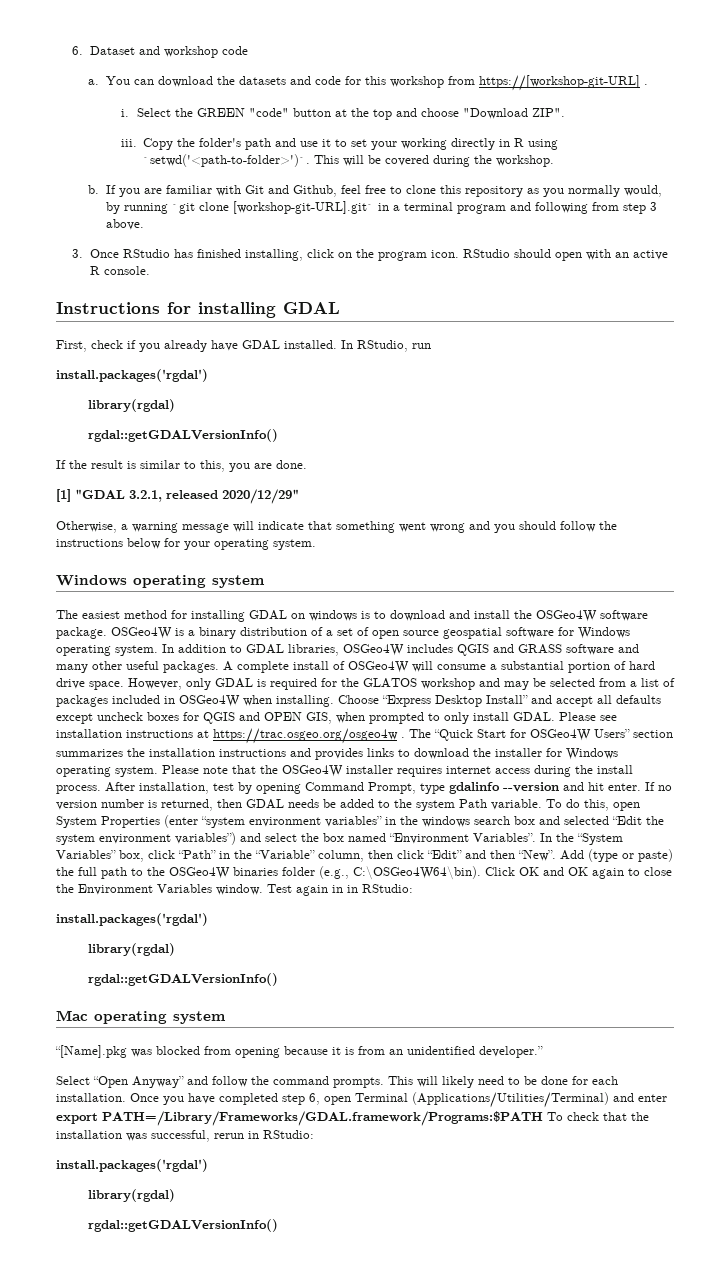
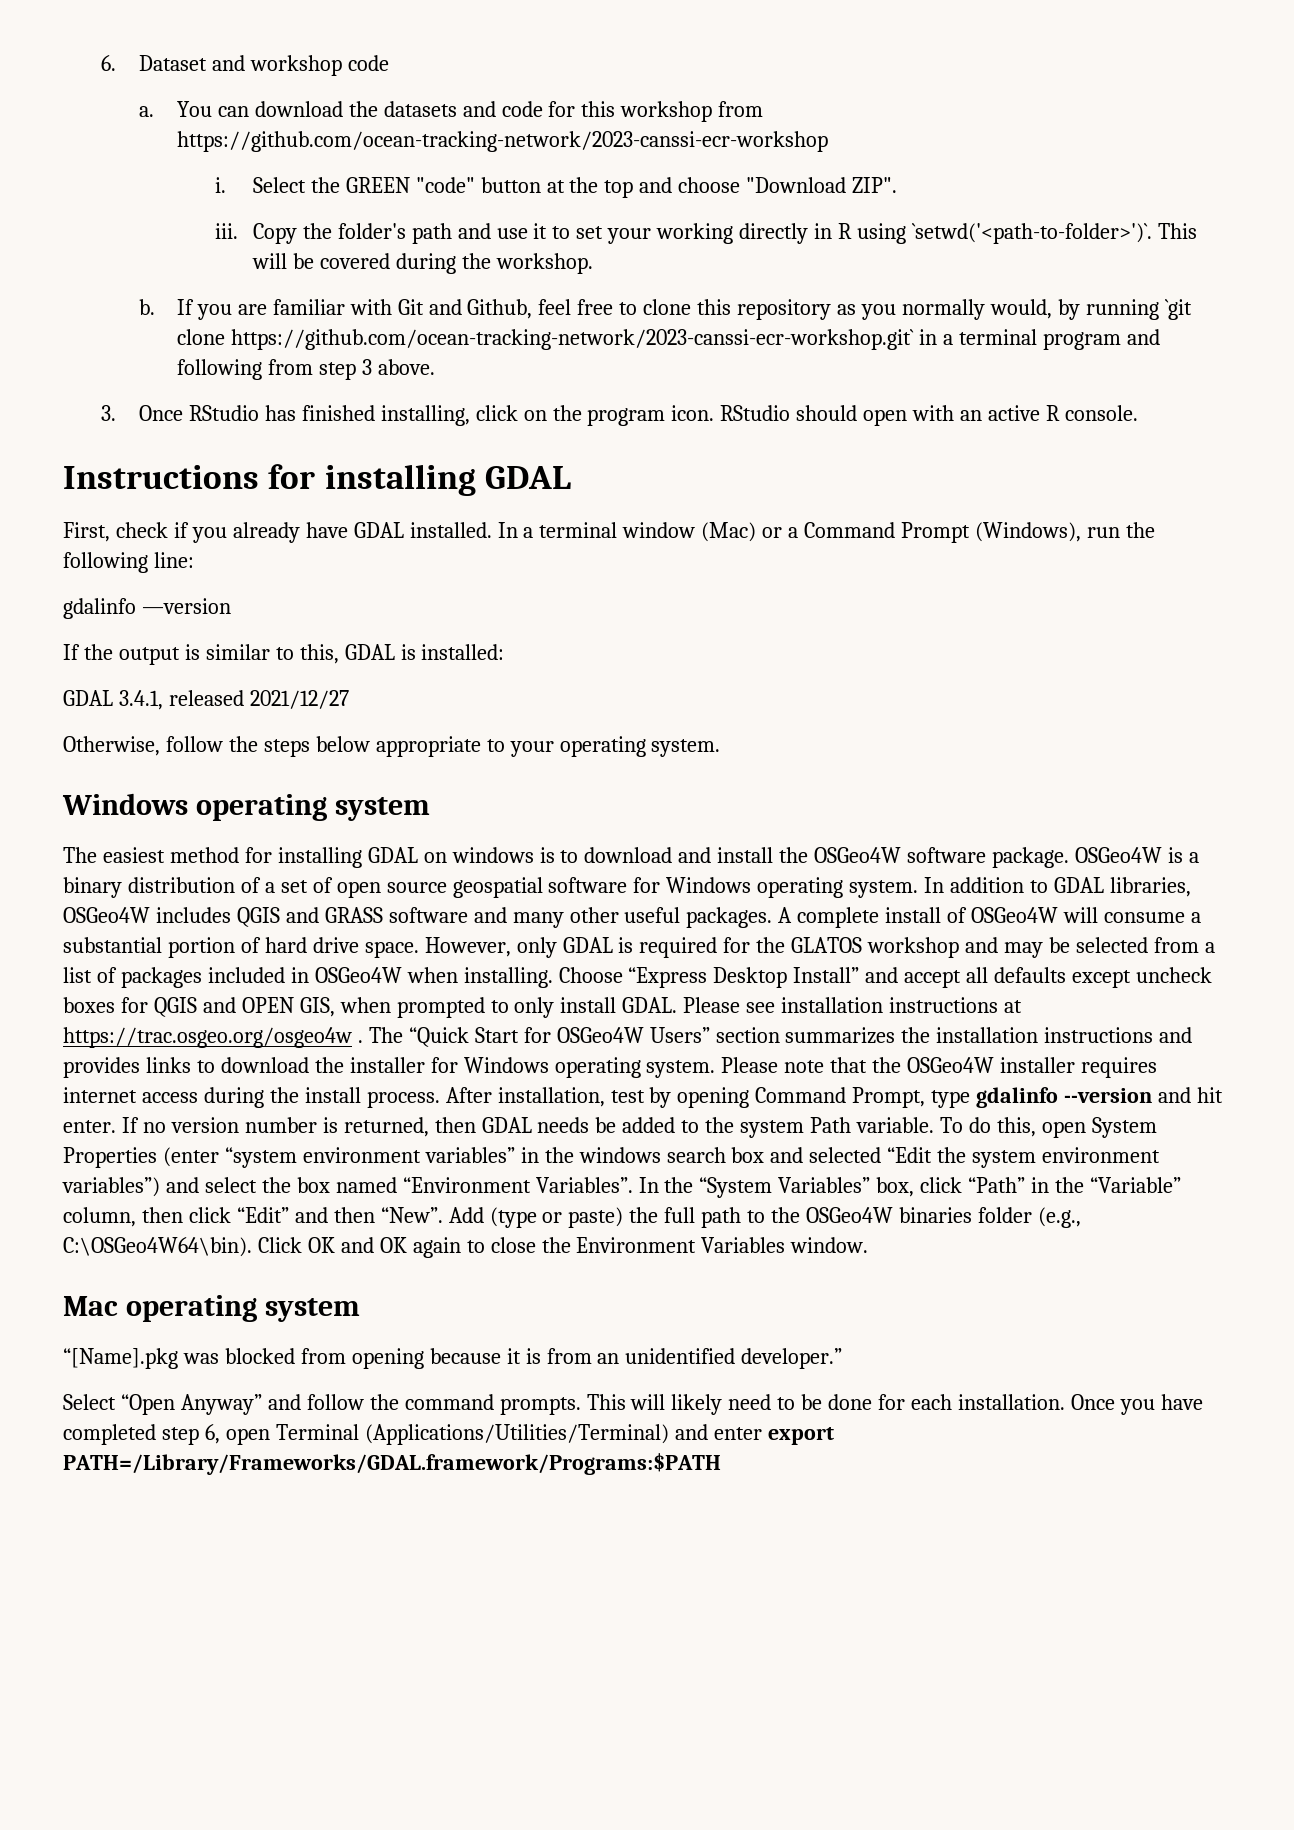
- You can download the datasets and code for this workshop from https://[workshop-git-URL] .
+ You can download the datasets and code for this workshop from https://github.com/ocean-tracking-network/2023-canssi-ecr-workshop
- If you are familiar with Git and Github, feel free to clone this repository as you normally would, by running `git clone [workshop-git-URL].git` in a terminal program and following from step 3 above.
+ If you are familiar with Git and Github, feel free to clone this repository as you normally would, by running `git clone https://github.com/ocean-tracking-network/2023-canssi-ecr-workshop.git` in a terminal program and following from step 3 above.
- In RStudio, run
- install.packages('rgdal')
- library(rgdal)
- rgdal::getGDALVersionInfo()
+ In a terminal window (Mac) or a Command Prompt (Windows), run the following line:
+ gdalinfo —version
- If the result is similar to this, you are done.
- [1] "GDAL 3.2.1, released 2020/12/29"
- Otherwise, a warning message will indicate that something went wrong and you should follow the instructions below for your operating system.
+ If the output is similar to this, GDAL is installed:
+ GDAL 3.4.1, released 2021/12/27
+ Otherwise, follow the steps below appropriate to your operating system.
- Test again in in RStudio:
- install.packages('rgdal')
- library(rgdal)
- rgdal::getGDALVersionInfo()
- Once you have completed step 6, open Terminal (Applications/Utilities/Terminal) and enter export PATH=/Library/Frameworks/GDAL.framework/Programs:$PATH To check that the installation was successful, rerun in RStudio:
- install.packages('rgdal')
- library(rgdal)
- rgdal::getGDALVersionInfo()
+ Once you have completed step 6, open Terminal (Applications/Utilities/Terminal) and enter export PATH=/Library/Frameworks/GDAL.framework/Programs:$PATH

